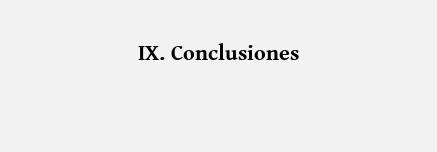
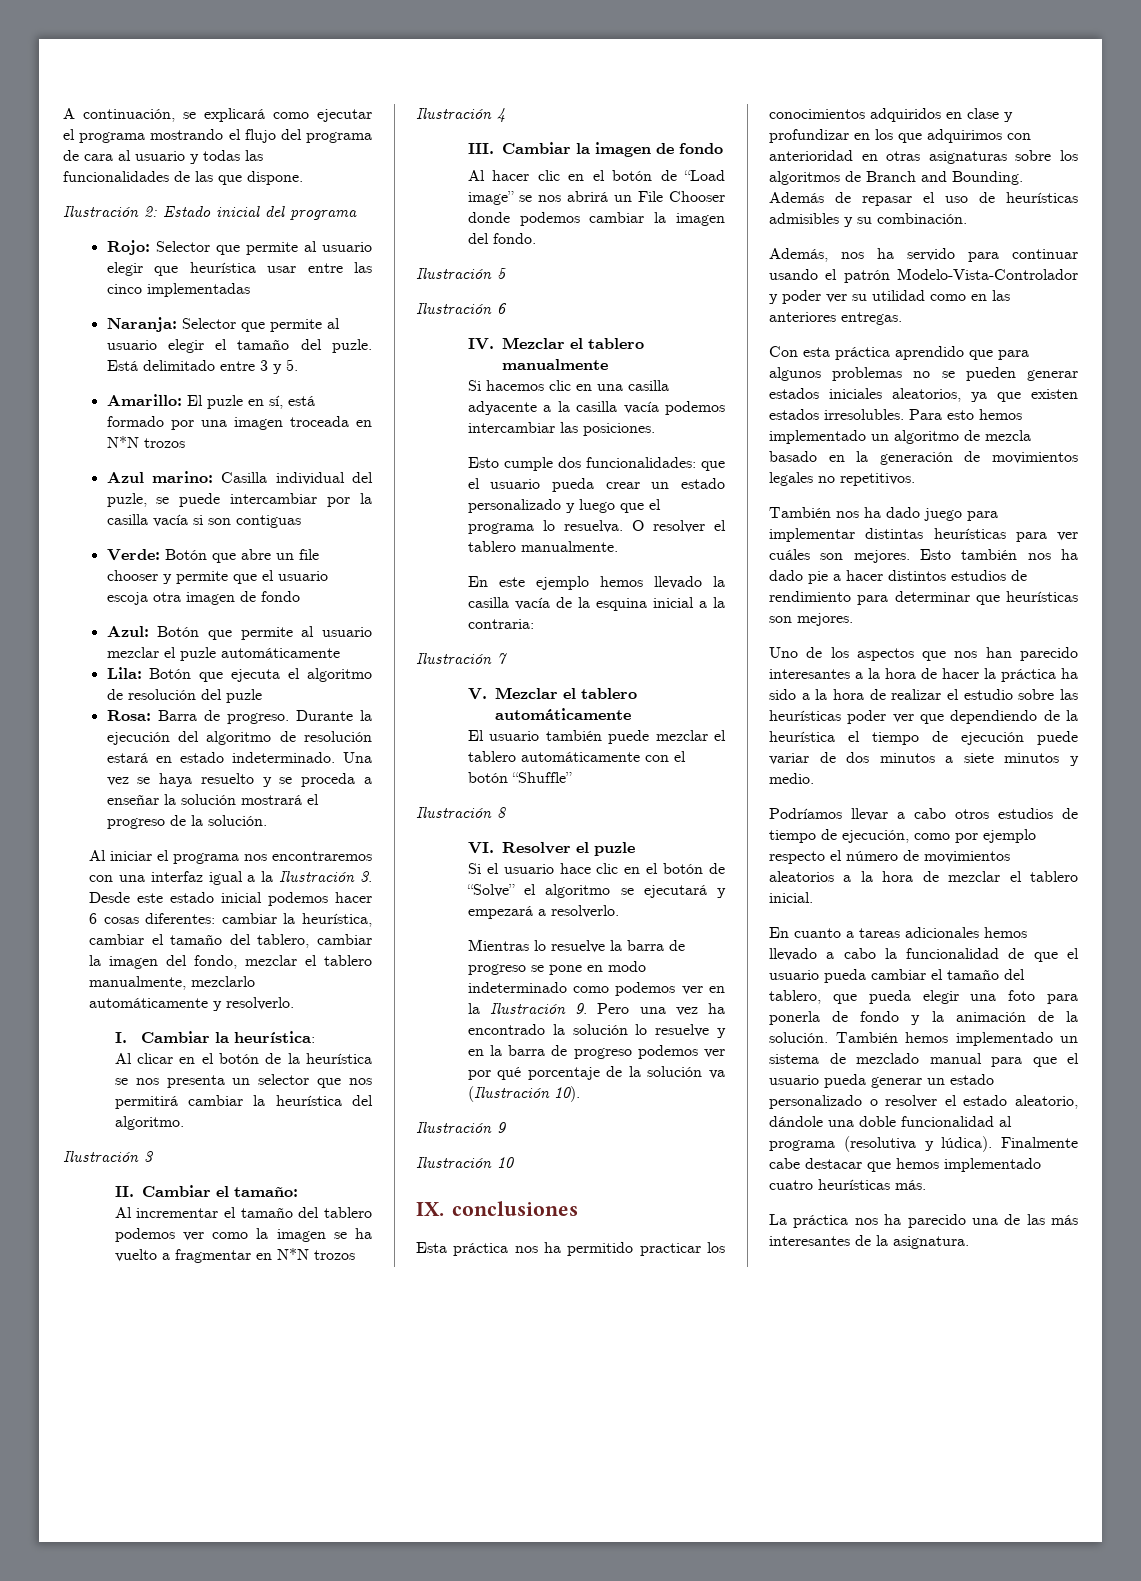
- IX. Conclusiones
+ A continuación, se explicará como ejecutar el programa mostrando el flujo del programa de cara al usuario y todas las funcionalidades de las que dispone.
+ Ilustración 2: Estado inicial del programa
+ Rojo: Selector que permite al usuario elegir que heurística usar entre las cinco implementadas
+ Naranja: Selector que permite al usuario elegir el tamaño del puzle. Está delimitado entre 3 y 5.
+ Amarillo: El puzle en sí, está formado por una imagen troceada en N*N trozos
+ Azul marino: Casilla individual del puzle, se puede intercambiar por la casilla vacía si son contiguas
+ Verde: Botón que abre un file chooser y permite que el usuario escoja otra imagen de fondo
+ Azul: Botón que permite al usuario mezclar el puzle automáticamente
+ Lila: Botón que ejecuta el algoritmo de resolución del puzle
+ Rosa: Barra de progreso. Durante la ejecución del algoritmo de resolución estará en estado indeterminado. Una vez se haya resuelto y se proceda a enseñar la solución mostrará el progreso de la solución.
+ Al iniciar el programa nos encontraremos con una interfaz igual a la Ilustración 3. Desde este estado inicial podemos hacer 6 cosas diferentes: cambiar la heurística, cambiar el tamaño del tablero, cambiar la imagen del fondo, mezclar el tablero manualmente, mezclarlo automáticamente y resolverlo.
+ I. Cambiar la heurística:
+ Al clicar en el botón de la heurística se nos presenta un selector que nos permitirá cambiar la heurística del algoritmo.
+ Ilustración 3
+ II. Cambiar el tamaño:
+ Al incrementar el tamaño del tablero podemos ver como la imagen se ha vuelto a fragmentar en N*N trozos
+ Ilustración 4
+ III. Cambiar la imagen de fondo
+ Al hacer clic en el botón de “Load image” se nos abrirá un File Chooser donde podemos cambiar la imagen del fondo.
+ Ilustración 5
+ Ilustración 6
+ IV. Mezclar el tablero manualmente
+ Si hacemos clic en una casilla adyacente a la casilla vacía podemos intercambiar las posiciones.
+ Esto cumple dos funcionalidades: que el usuario pueda crear un estado personalizado y luego que el programa lo resuelva. O resolver el tablero manualmente.
+ En este ejemplo hemos llevado la casilla vacía de la esquina inicial a la contraria:
+ Ilustración 7
+ V. Mezclar el tablero automáticamente
+ El usuario también puede mezclar el tablero automáticamente con el botón “Shuffle”
+ Ilustración 8
+ VI. Resolver el puzle
+ Si el usuario hace clic en el botón de “Solve” el algoritmo se ejecutará y empezará a resolverlo.
+ Mientras lo resuelve la barra de progreso se pone en modo indeterminado como podemos ver en la Ilustración 9. Pero una vez ha encontrado la solución lo resuelve y en la barra de progreso podemos ver por qué porcentaje de la solución va (Ilustración 10).
+ Ilustración 9
+ Ilustración 10
+ IX. conclusiones
+ Esta práctica nos ha permitido practicar los conocimientos adquiridos en clase y profundizar en los que adquirimos con anterioridad en otras asignaturas sobre los algoritmos de Branch and Bounding. Además de repasar el uso de heurísticas admisibles y su combinación.
+ Además, nos ha servido para continuar usando el patrón Modelo-Vista-Controlador y poder ver su utilidad como en las anteriores entregas.
+ Con esta práctica aprendido que para algunos problemas no se pueden generar estados iniciales aleatorios, ya que existen estados irresolubles. Para esto hemos implementado un algoritmo de mezcla basado en la generación de movimientos legales no repetitivos.
+ También nos ha dado juego para implementar distintas heurísticas para ver cuáles son mejores. Esto también nos ha dado pie a hacer distintos estudios de rendimiento para determinar que heurísticas son mejores.
+ Uno de los aspectos que nos han parecido interesantes a la hora de hacer la práctica ha sido a la hora de realizar el estudio sobre las heurísticas poder ver que dependiendo de la heurística el tiempo de ejecución puede variar de dos minutos a siete minutos y medio.
+ Podríamos llevar a cabo otros estudios de tiempo de ejecución, como por ejemplo respecto el número de movimientos aleatorios a la hora de mezclar el tablero inicial.
+ En cuanto a tareas adicionales hemos llevado a cabo la funcionalidad de que el usuario pueda cambiar el tamaño del tablero, que pueda elegir una foto para ponerla de fondo y la animación de la solución. También hemos implementado un sistema de mezclado manual para que el usuario pueda generar un estado personalizado o resolver el estado aleatorio, dándole una doble funcionalidad al programa (resolutiva y lúdica). Finalmente cabe destacar que hemos implementado cuatro heurísticas más.
+ La práctica nos ha parecido una de las más interesantes de la asignatura.

